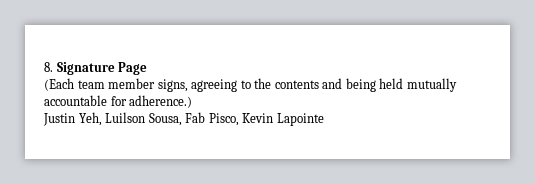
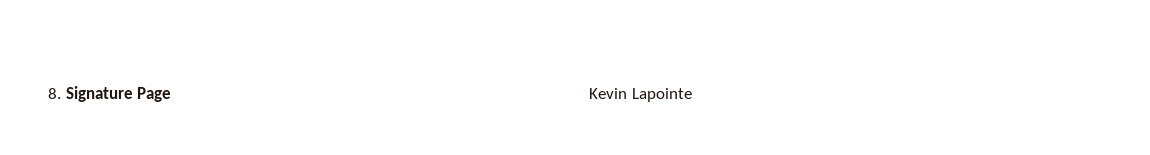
- (Each team member signs, agreeing to the contents and being held mutually accountable for adherence.)
- Justin Yeh, Luilson Sousa, Fab Pisco, Kevin Lapointe
+ Kevin Lapointe

